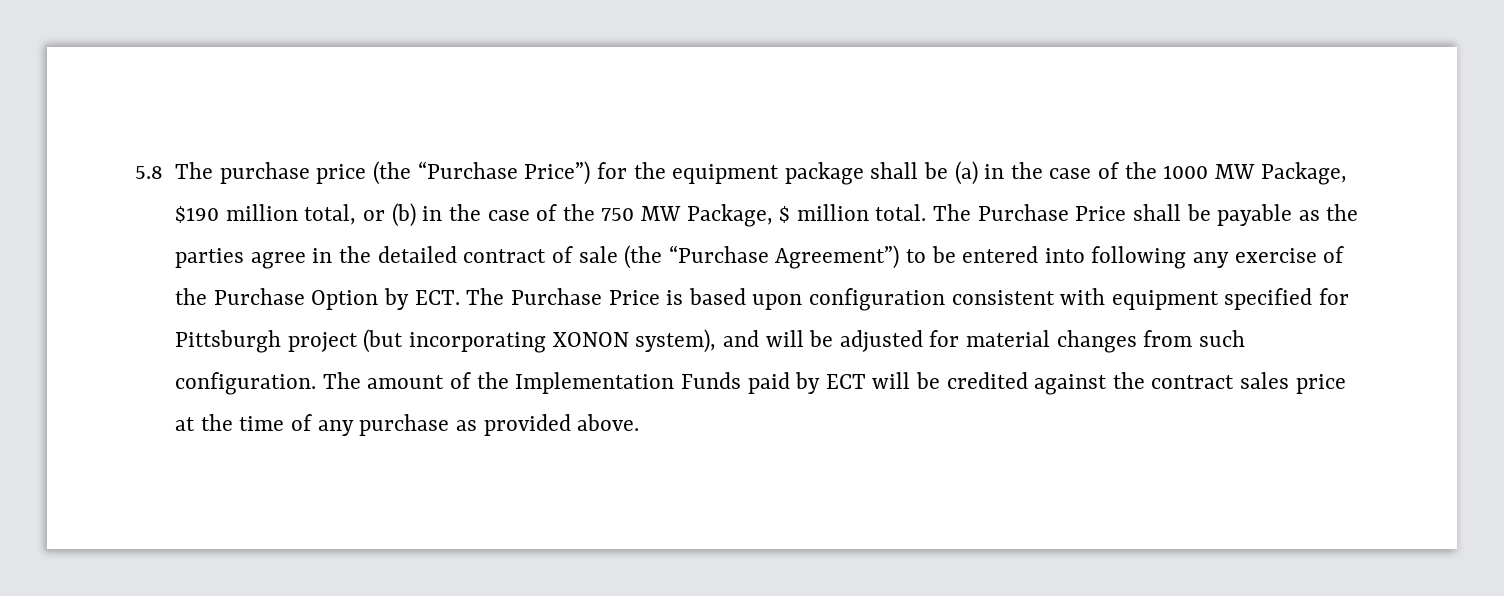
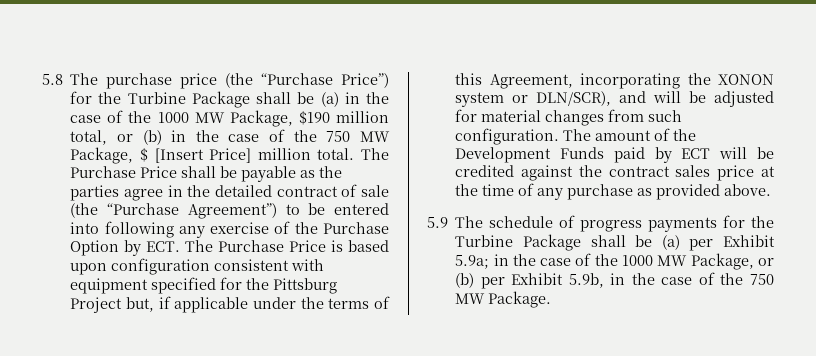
- 5.8 The purchase price (the “Purchase Price”) for the equipment package shall be (a) in the case of the 1000 MW Package, $190 million total, or (b) in the case of the 750 MW Package, $ million total.
+ 5.8 The purchase price (the “Purchase Price”) for the Turbine Package shall be (a) in the case of the 1000 MW Package, $190 million total, or (b) in the case of the 750 MW Package, $ [Insert Price] million total.
- The Purchase Price shall be payable as the parties agree in the detailed contract of sale (the “Purchase Agreement”) to be entered into following any exercise of the Purchase Option by ECT. The Purchase Price is based upon configuration consistent with equipment specified for Pittsburgh project (but incorporating XONON system), and will be adjusted for material changes from such configuration.
+ The Purchase Price shall be payable as the parties agree in the detailed contract of sale (the “Purchase Agreement”) to be entered into following any exercise of the Purchase Option by ECT. The Purchase Price is based upon configuration consistent with equipment specified for the Pittsburg Project but, if applicable under the terms of this Agreement, incorporating the XONON system or DLN/SCR), and will be adjusted for material changes from such configuration.
- The amount of the Implementation Funds paid by ECT will be credited against the contract sales price at the time of any purchase as provided above.
+ The amount of the Development Funds paid by ECT will be credited against the contract sales price at the time of any purchase as provided above.
+ 5.9 The schedule of progress payments for the Turbine Package shall be (a) per Exhibit 5.9a; in the case of the 1000 MW Package, or (b) per Exhibit 5.9b, in the case of the 750 MW Package.

